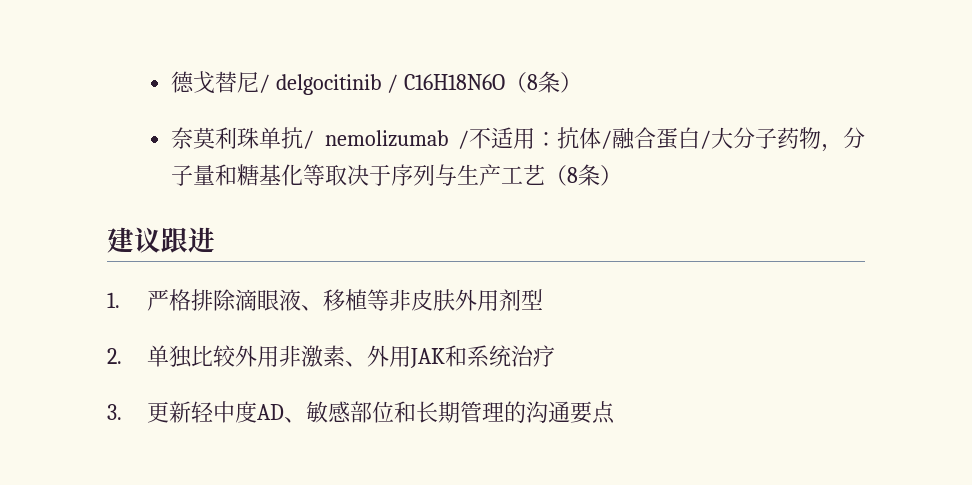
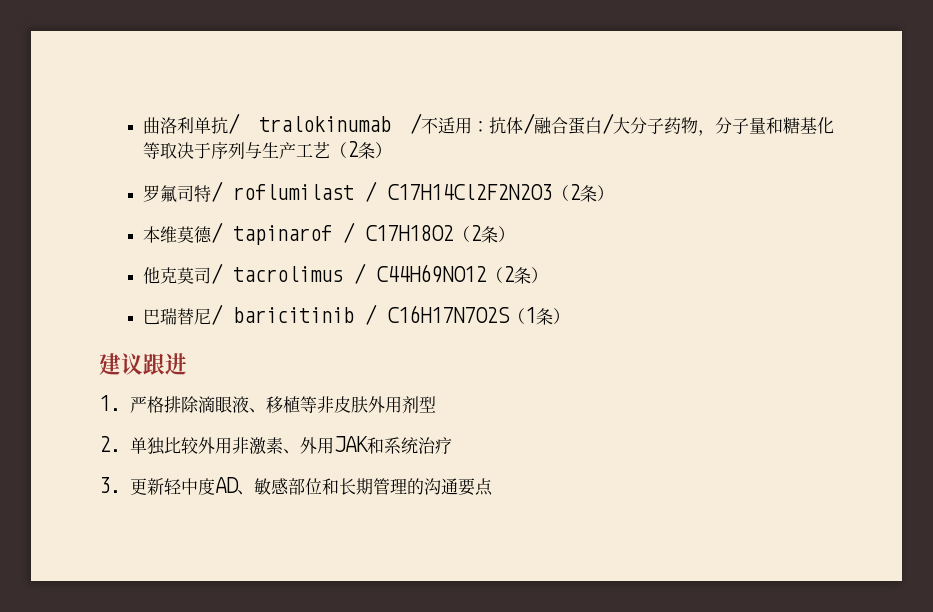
- 德戈替尼/ delgocitinib / C16H18N6O（8条）
- 奈莫利珠单抗/ nemolizumab /不适用：抗体/融合蛋白/大分子药物，分子量和糖基化等取决于序列与生产工艺（8条）
+ 曲洛利单抗/ tralokinumab /不适用：抗体/融合蛋白/大分子药物，分子量和糖基化等取决于序列与生产工艺（2条）
+ 罗氟司特/ roflumilast / C17H14Cl2F2N2O3（2条）
+ 本维莫德/ tapinarof / C17H18O2（2条）
+ 他克莫司/ tacrolimus / C44H69NO12（2条）
+ 巴瑞替尼/ baricitinib / C16H17N7O2S（1条）

